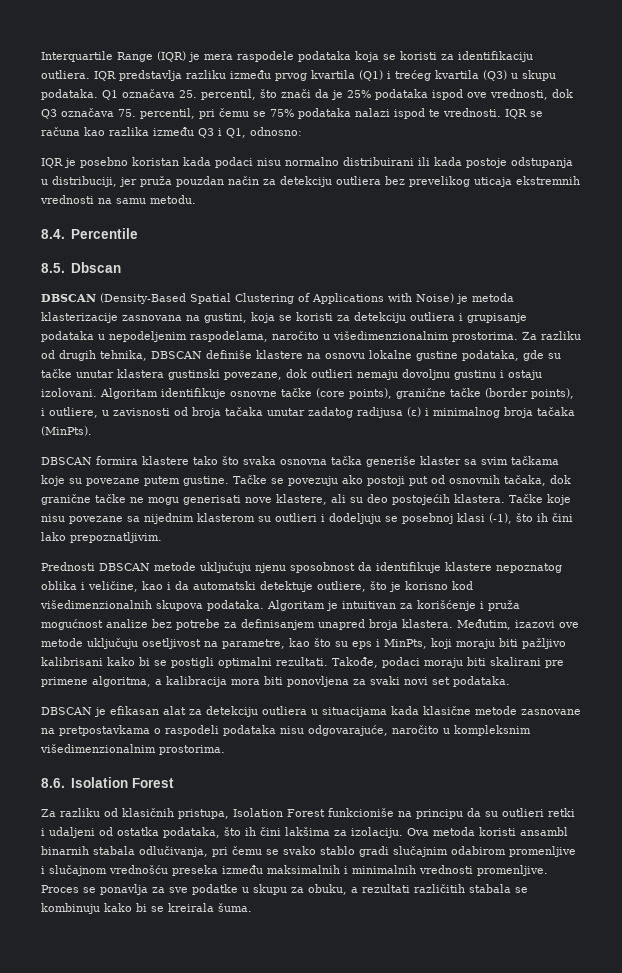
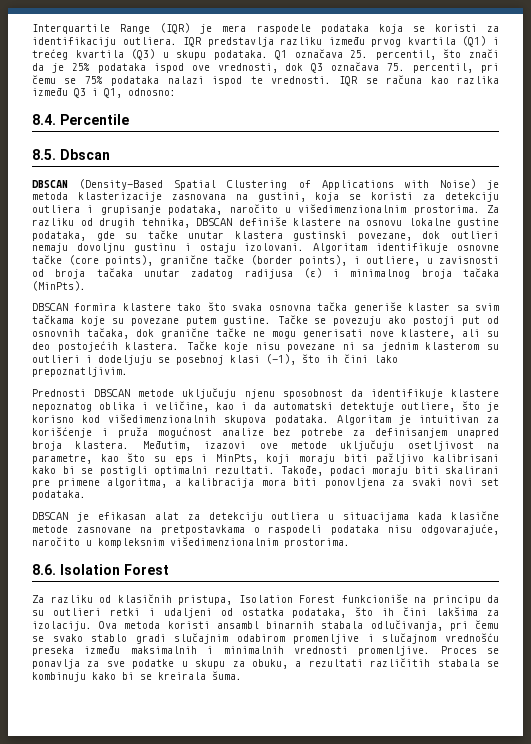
- IQR je posebno koristan kada podaci nisu normalno distribuirani ili kada postoje odstupanja u distribuciji, jer pruža pouzdan način za detekciju outliera bez prevelikog uticaja ekstremnih vrednosti na samu metodu.
- DBSCAN (Density-Based Spatial Clustering of Applications with Noise) je metoda klasterizacije zasnovana na gustini, koja se koristi za detekciju outliera i grupisanje podataka u nepodeljenim raspodelama, naročito u višedimenzionalnim prostorima.
+ DBSCAN (Density-Based Spatial Clustering of Applications with Noise) je metoda klasterizacije zasnovana na gustini, koja se koristi za detekciju outliera i grupisanje podataka, naročito u višedimenzionalnim prostorima.
- Tačke koje nisu povezane sa nijednim klasterom su outlieri i dodeljuju se posebnoj klasi (-1), što ih čini lako prepoznatljivim.
+ Tačke koje nisu povezane ni sa jednim klasterom su outlieri i dodeljuju se posebnoj klasi (-1), što ih čini lako prepoznatljivim.

